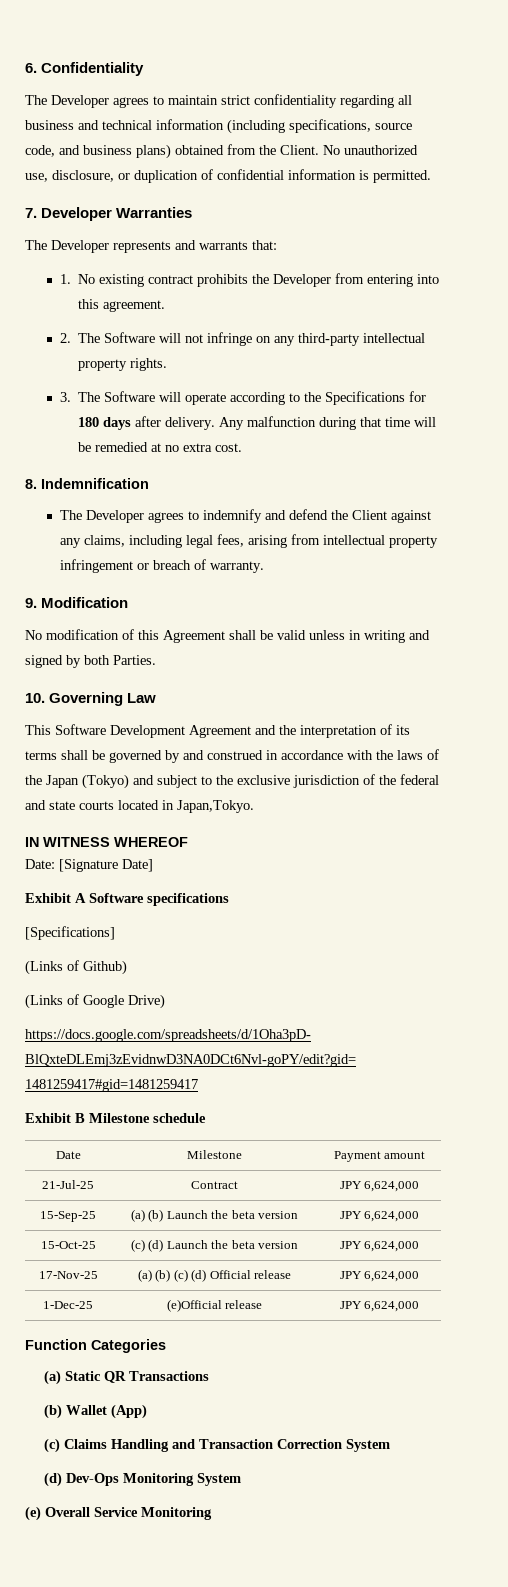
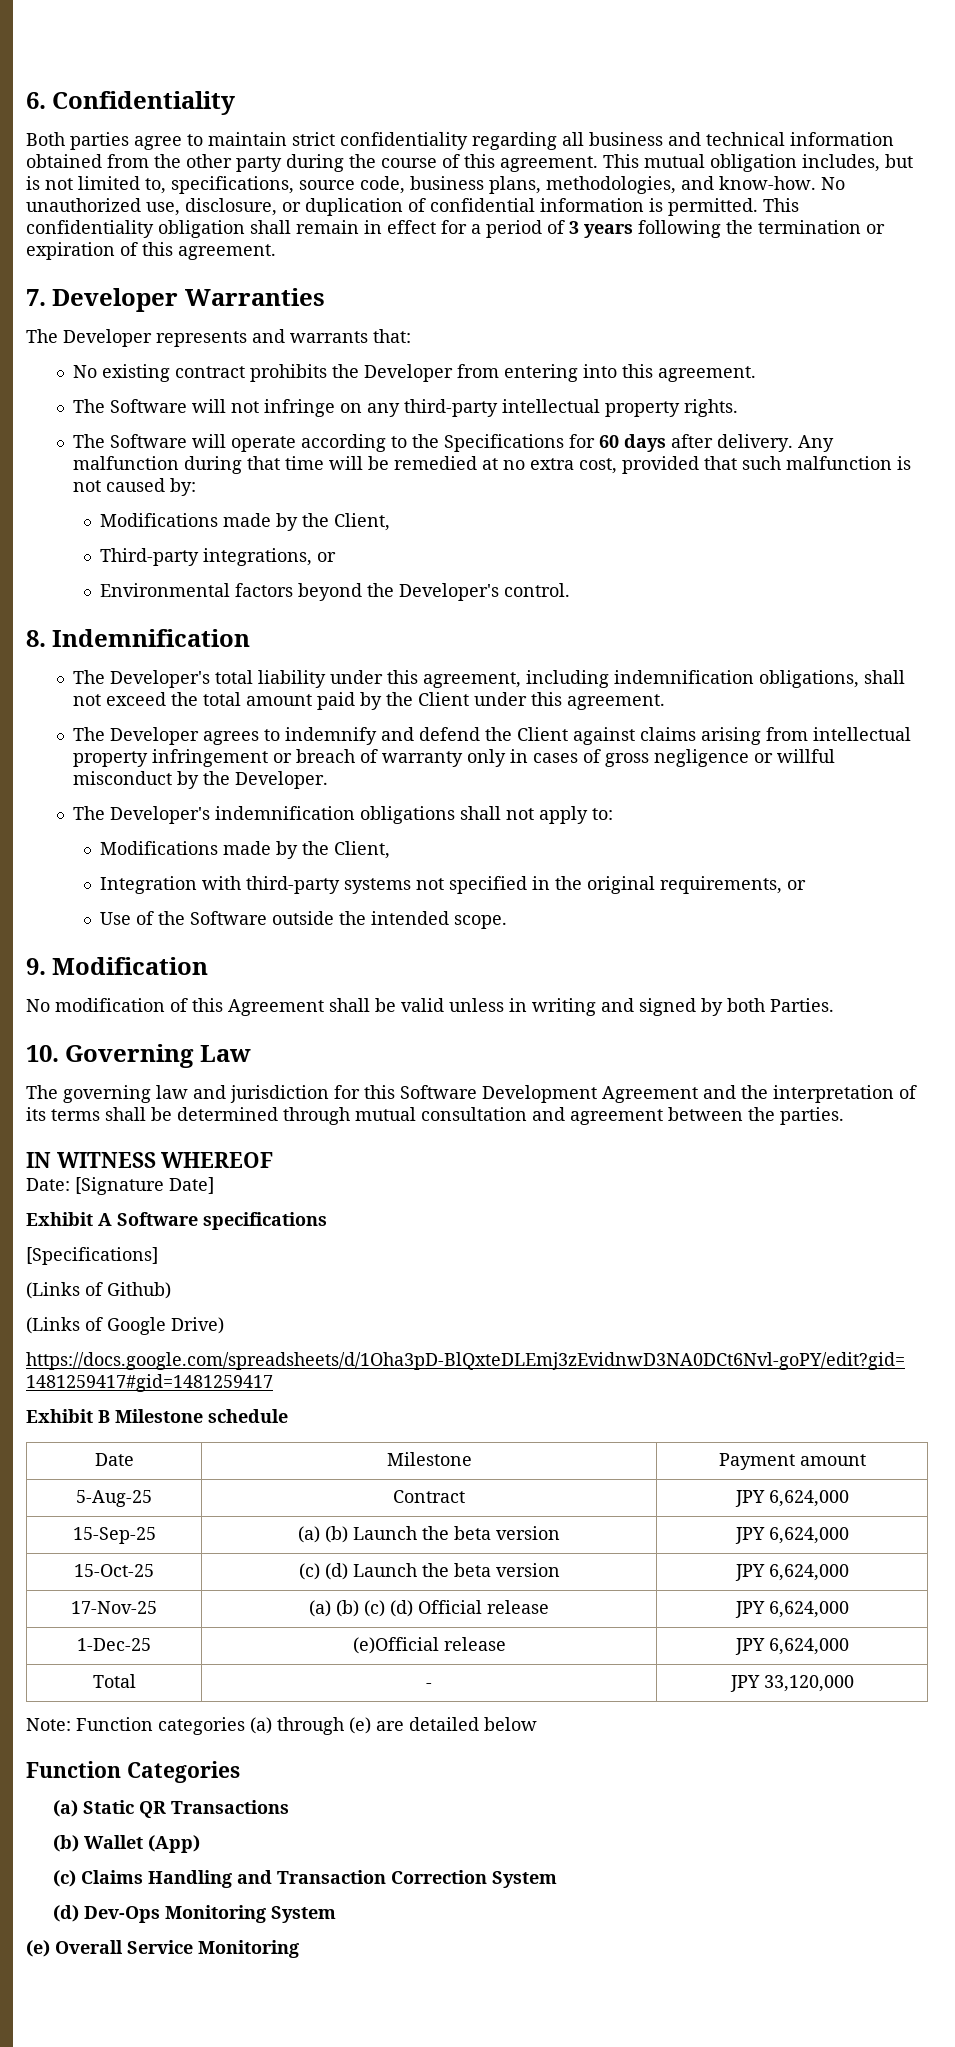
- The Developer agrees to maintain strict confidentiality regarding all business and technical information (including specifications, source code, and business plans) obtained from the Client.
+ Both parties agree to maintain strict confidentiality regarding all business and technical information obtained from the other party during the course of this agreement. This mutual obligation includes, but is not limited to, specifications, source code, business plans, methodologies, and know-how.
+ This confidentiality obligation shall remain in effect for a period of 3 years following the termination or expiration of this agreement.
- 1. No existing contract prohibits the Developer from entering into this agreement.
+ No existing contract prohibits the Developer from entering into this agreement.
- 2. The Software will not infringe on any third-party intellectual property rights.
+ The Software will not infringe on any third-party intellectual property rights.
- 3. The Software will operate according to the Specifications for 180 days after delivery.
+ The Software will operate according to the Specifications for 60 days after delivery.
- Any malfunction during that time will be remedied at no extra cost.
+ Any malfunction during that time will be remedied at no extra cost, provided that such malfunction is not caused by:
+ Modifications made by the Client,
+ Third-party integrations, or
+ Environmental factors beyond the Developer's control.
  8. Indemnification
+ The Developer's total liability under this agreement, including indemnification obligations, shall not exceed the total amount paid by the Client under this agreement.
- The Developer agrees to indemnify and defend the Client against any claims, including legal fees, arising from intellectual property infringement or breach of warranty.
+ The Developer agrees to indemnify and defend the Client against claims arising from intellectual property infringement or breach of warranty only in cases of gross negligence or willful misconduct by the Developer.
+ The Developer's indemnification obligations shall not apply to:
+ Modifications made by the Client,
+ Integration with third-party systems not specified in the original requirements, or
+ Use of the Software outside the intended scope.
- This Software Development Agreement and the interpretation of its terms shall be governed by and construed in accordance with the laws of the Japan (Tokyo) and subject to the exclusive jurisdiction of the federal and state courts located in Japan,Tokyo.
+ The governing law and jurisdiction for this Software Development Agreement and the interpretation of its terms shall be determined through mutual consultation and agreement between the parties.
- 21-Jul-25 | Contract | JPY 6,624,000
+ 5-Aug-25 | Contract | JPY 6,624,000
+ Total | - | JPY 33,120,000
+ Note: Function categories (a) through (e) are detailed below

